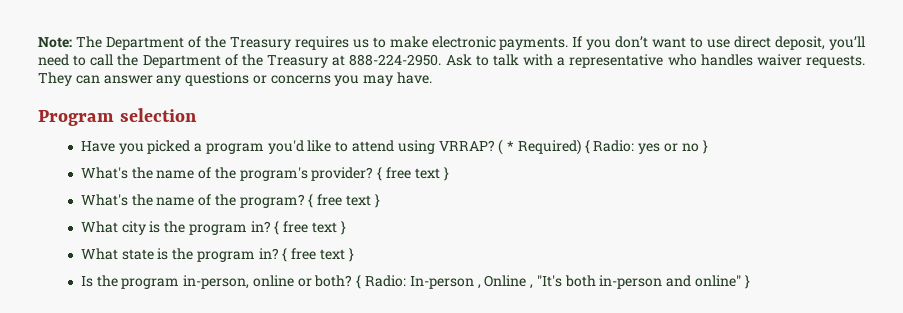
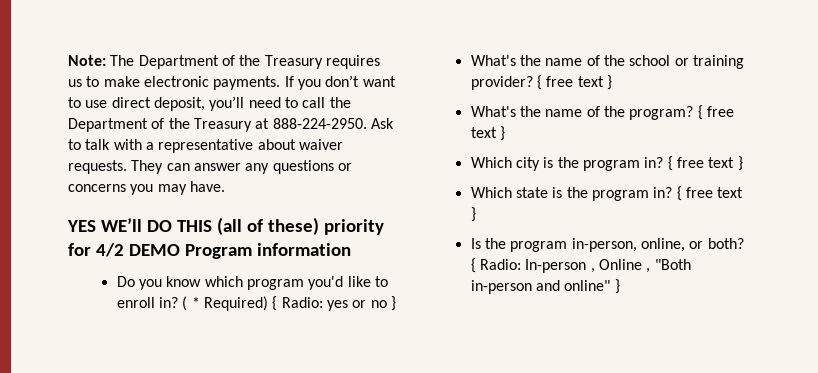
- Ask to talk with a representative who handles waiver requests.
+ Ask to talk with a representative about waiver requests.
- Program selection
- Have you picked a program you'd like to attend using VRRAP?
+ YES WE’ll DO THIS (all of these) priority for 4/2 DEMO Program information
+ Do you know which program you'd like to enroll in?
- What's the name of the program's provider?
+ What's the name of the school or training provider?
- What city is the program in?
+ Which city is the program in?
- What state is the program in?
+ Which state is the program in?
- Is the program in-person, online or both?
+ Is the program in-person, online, or both?
- { Radio: In-person , Online , "It's both in-person and online" }
+ { Radio: In-person , Online , "Both in-person and online" }

